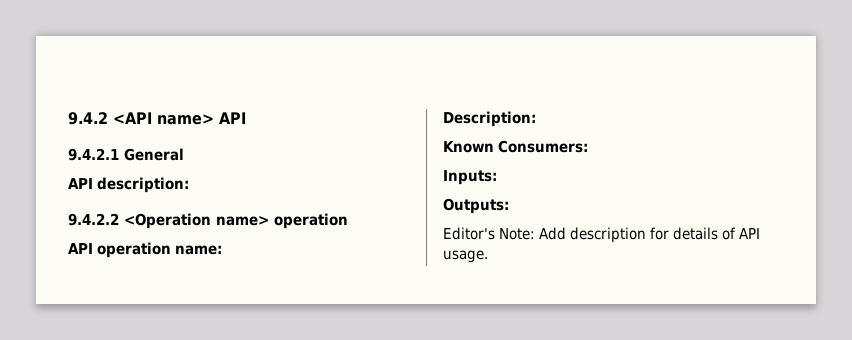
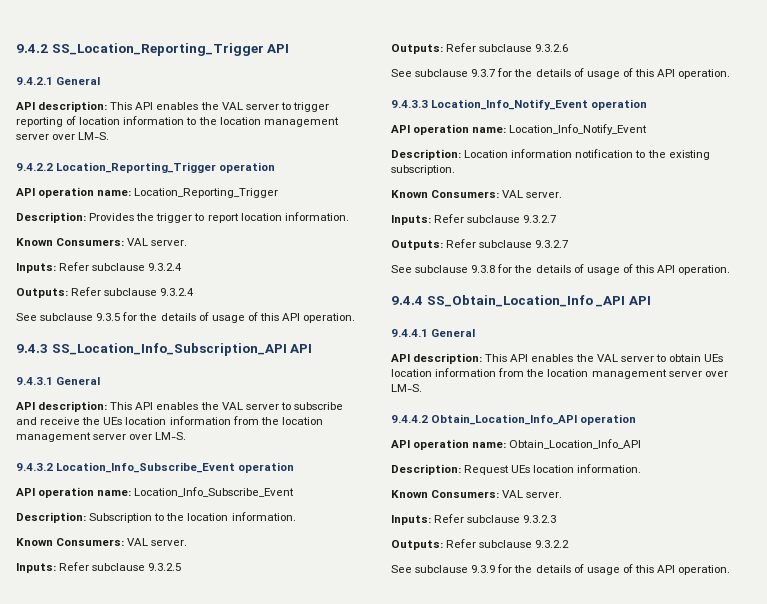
- 9.4.2 <API name> API
+ 9.4.2 SS_Location_Reporting_Trigger API
- API description:
+ API description: This API enables the VAL server to trigger reporting of location information to the location management server over LM-S.
- 9.4.2.2 <Operation name> operation
- API operation name:
- Description:
- Known Consumers:
- Inputs:
- Outputs:
- Editor's Note: Add description for details of API usage.
+ 9.4.2.2 Location_Reporting_Trigger operation
+ API operation name: Location_Reporting_Trigger
+ Description: Provides the trigger to report location information.
+ Known Consumers: VAL server.
+ Inputs: Refer subclause 9.3.2.4
+ Outputs: Refer subclause 9.3.2.4
+ See subclause 9.3.5 for the details of usage of this API operation.
+ 9.4.3 SS_Location_Info_Subscription_API API
+ 9.4.3.1 General
+ API description: This API enables the VAL server to subscribe and receive the UEs location information from the location management server over LM-S.
+ 9.4.3.2 Location_Info_Subscribe_Event operation
+ API operation name: Location_Info_Subscribe_Event
+ Description: Subscription to the location information.
+ Known Consumers: VAL server.
+ Inputs: Refer subclause 9.3.2.5
+ Outputs: Refer subclause 9.3.2.6
+ See subclause 9.3.7 for the details of usage of this API operation.
+ 9.4.3.3 Location_Info_Notify_Event operation
+ API operation name: Location_Info_Notify_Event
+ Description: Location information notification to the existing subscription.
+ Known Consumers: VAL server.
+ Inputs: Refer subclause 9.3.2.7
+ Outputs: Refer subclause 9.3.2.7
+ See subclause 9.3.8 for the details of usage of this API operation.
+ 9.4.4 SS_Obtain_Location_Info _API API
+ 9.4.4.1 General
+ API description: This API enables the VAL server to obtain UEs location information from the location management server over LM-S.
+ 9.4.4.2 Obtain_Location_Info_API operation
+ API operation name: Obtain_Location_Info_API
+ Description: Request UEs location information.
+ Known Consumers: VAL server.
+ Inputs: Refer subclause 9.3.2.3
+ Outputs: Refer subclause 9.3.2.2
+ See subclause 9.3.9 for the details of usage of this API operation.

